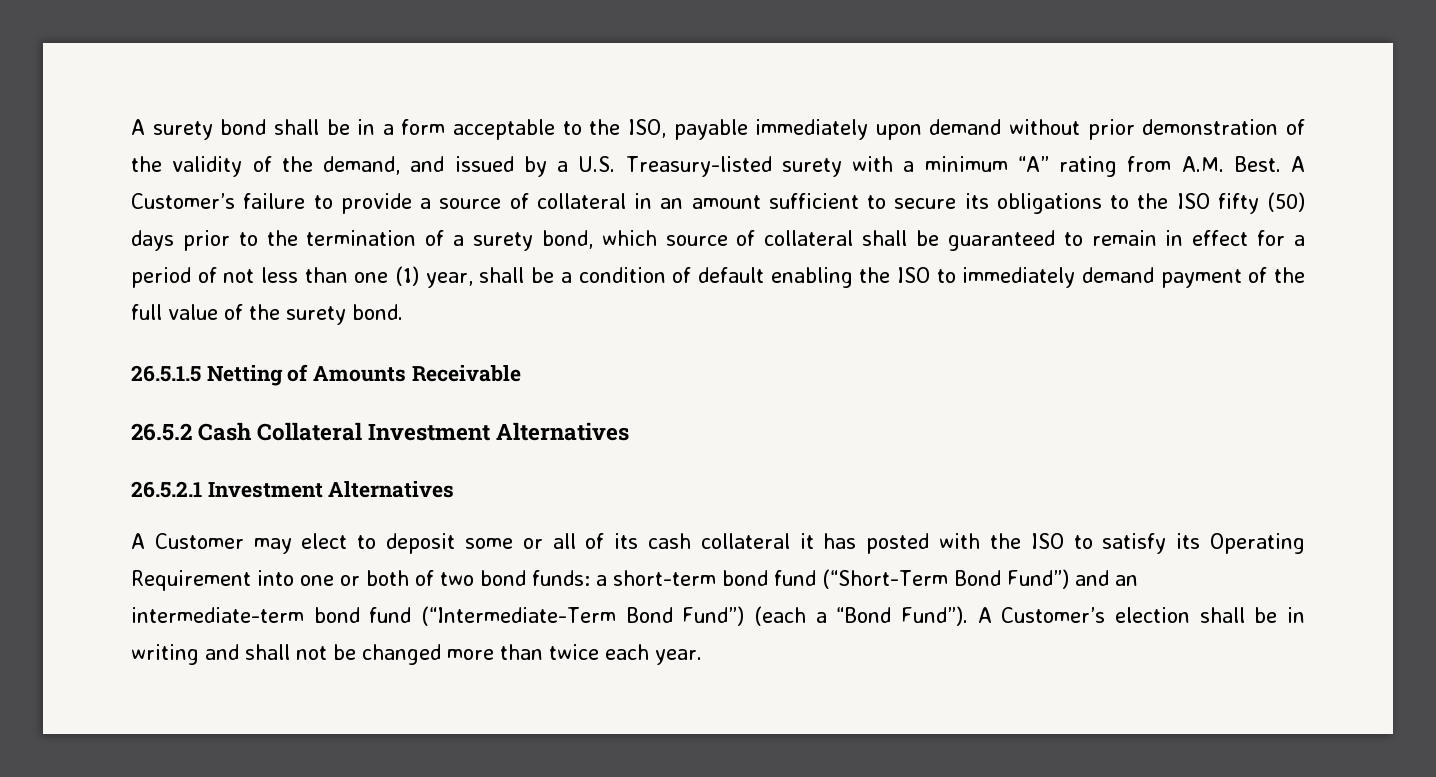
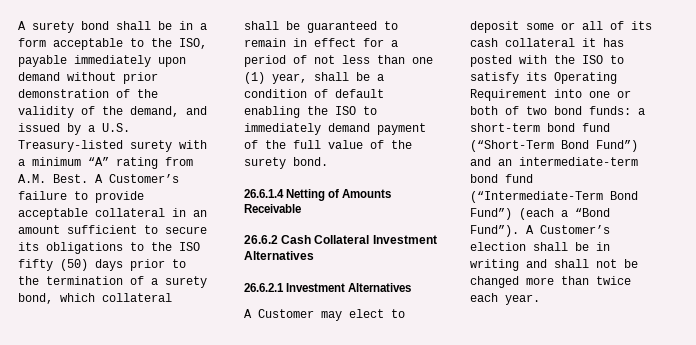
- A Customer’s failure to provide a source of collateral in an amount sufficient to secure its obligations to the ISO fifty (50) days prior to the termination of a surety bond, which source of collateral shall be guaranteed to remain in effect for a period of not less than one (1) year, shall be a condition of default enabling the ISO to immediately demand payment of the full value of the surety bond.
+ A Customer’s failure to provide acceptable collateral in an amount sufficient to secure its obligations to the ISO fifty (50) days prior to the termination of a surety bond, which collateral shall be guaranteed to remain in effect for a period of not less than one (1) year, shall be a condition of default enabling the ISO to immediately demand payment of the full value of the surety bond.
- 26.5.1.5 Netting of Amounts Receivable
+ 26.6.1.4 Netting of Amounts Receivable
- 26.5.2 Cash Collateral Investment Alternatives
+ 26.6.2 Cash Collateral Investment Alternatives
- 26.5.2.1 Investment Alternatives
+ 26.6.2.1 Investment Alternatives

